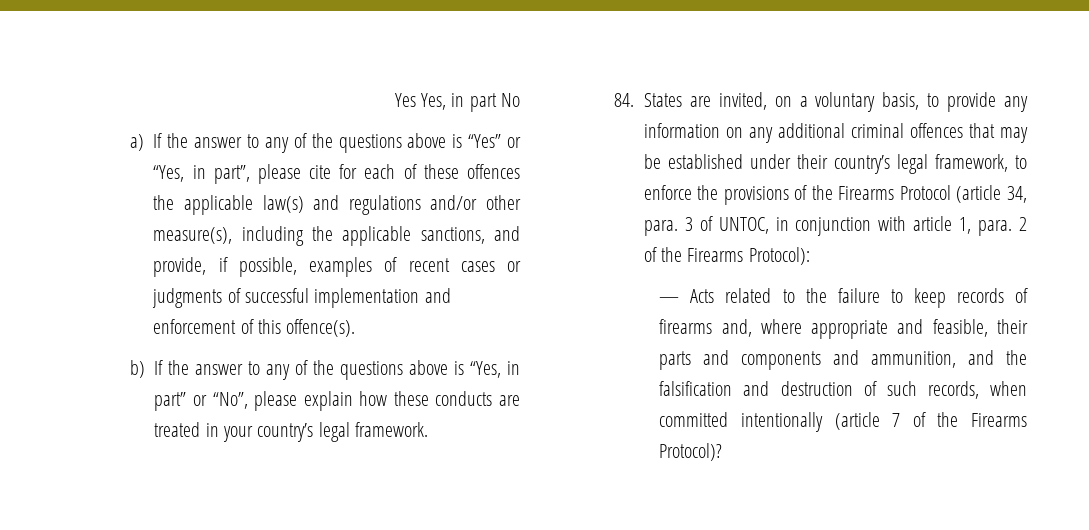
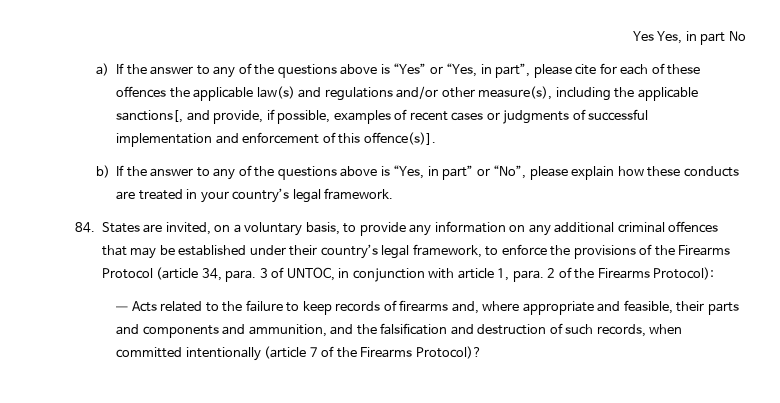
- a) If the answer to any of the questions above is “Yes” or “Yes, in part”, please cite for each of these offences the applicable law(s) and regulations and/or other measure(s), including the applicable sanctions, and provide, if possible, examples of recent cases or judgments of successful implementation and enforcement of this offence(s).
+ a) If the answer to any of the questions above is “Yes” or “Yes, in part”, please cite for each of these offences the applicable law(s) and regulations and/or other measure(s), including the applicable sanctions[, and provide, if possible, examples of recent cases or judgments of successful implementation and enforcement of this offence(s)].

